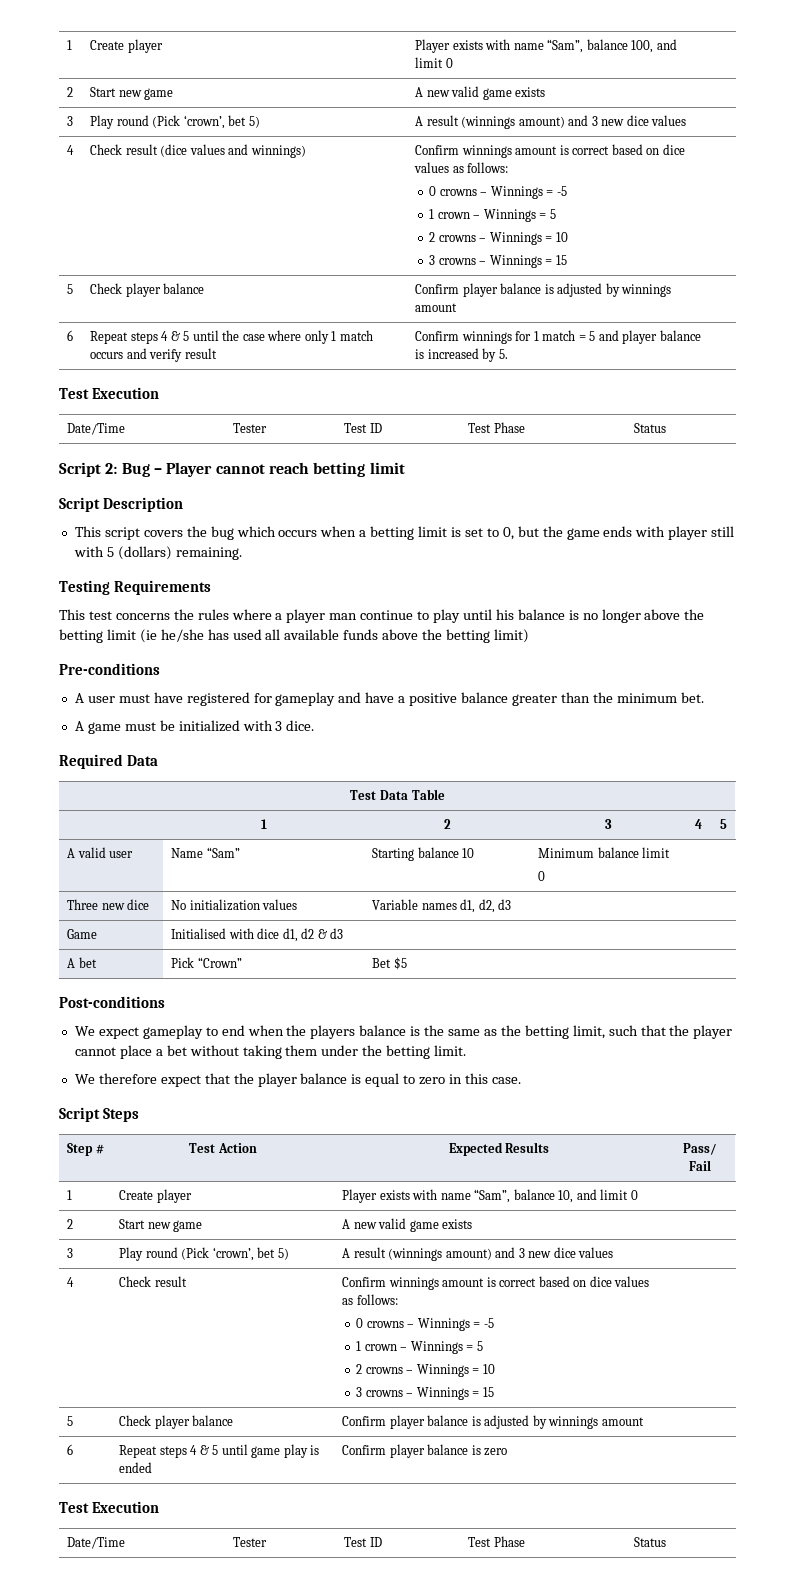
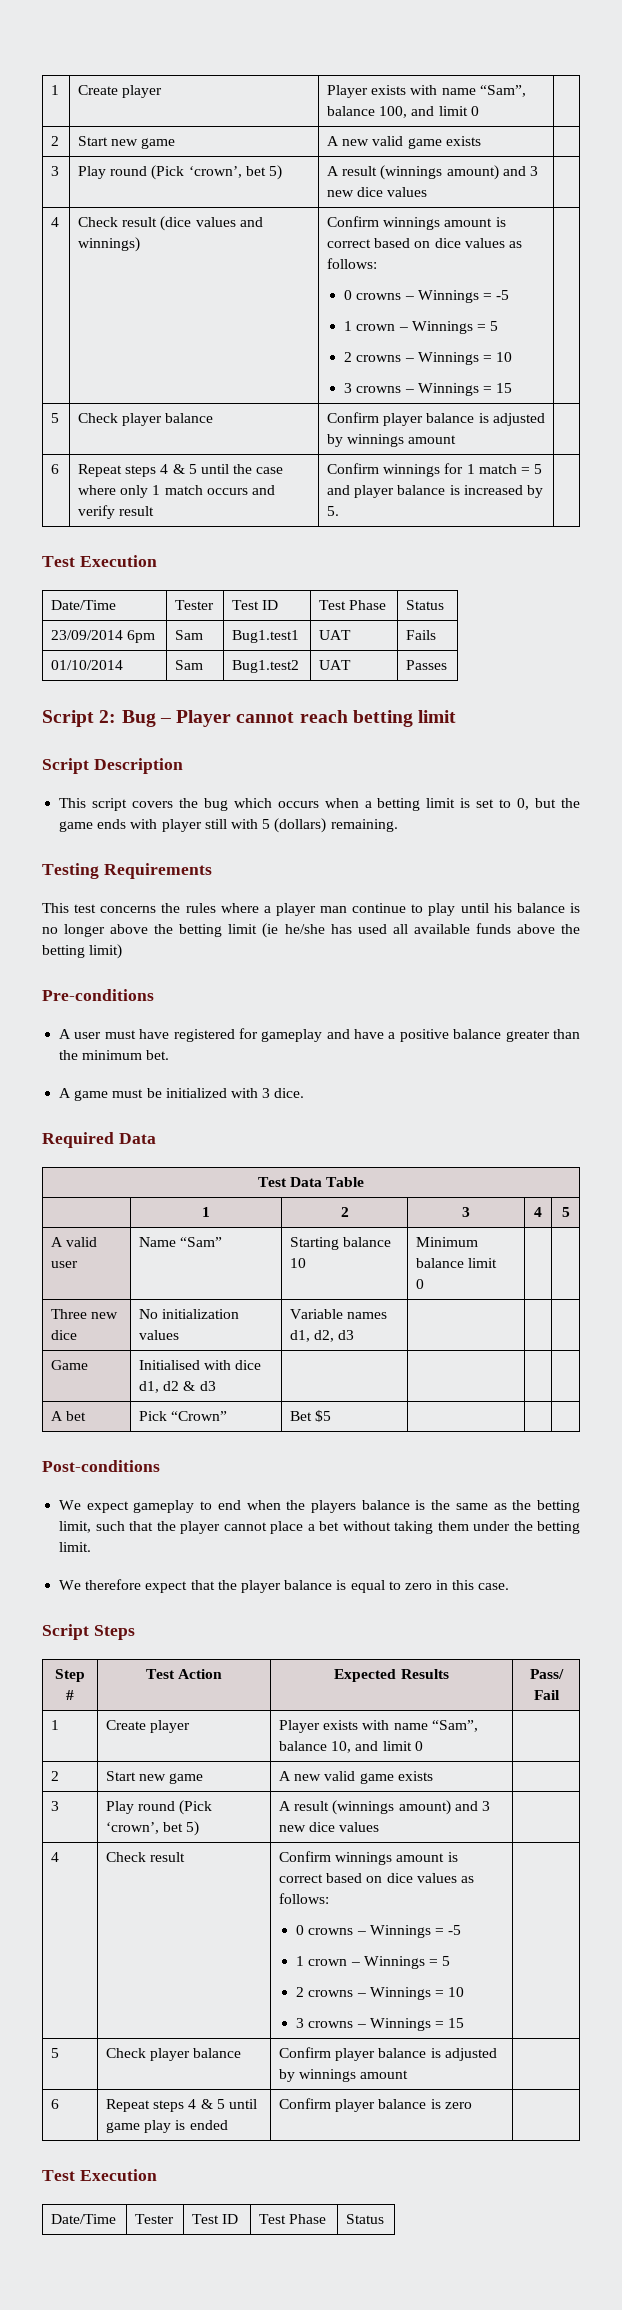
+ 23/09/2014 6pm | Sam | Bug1.test1 | UAT | Fails
+ 01/10/2014 | Sam | Bug1.test2 | UAT | Passes

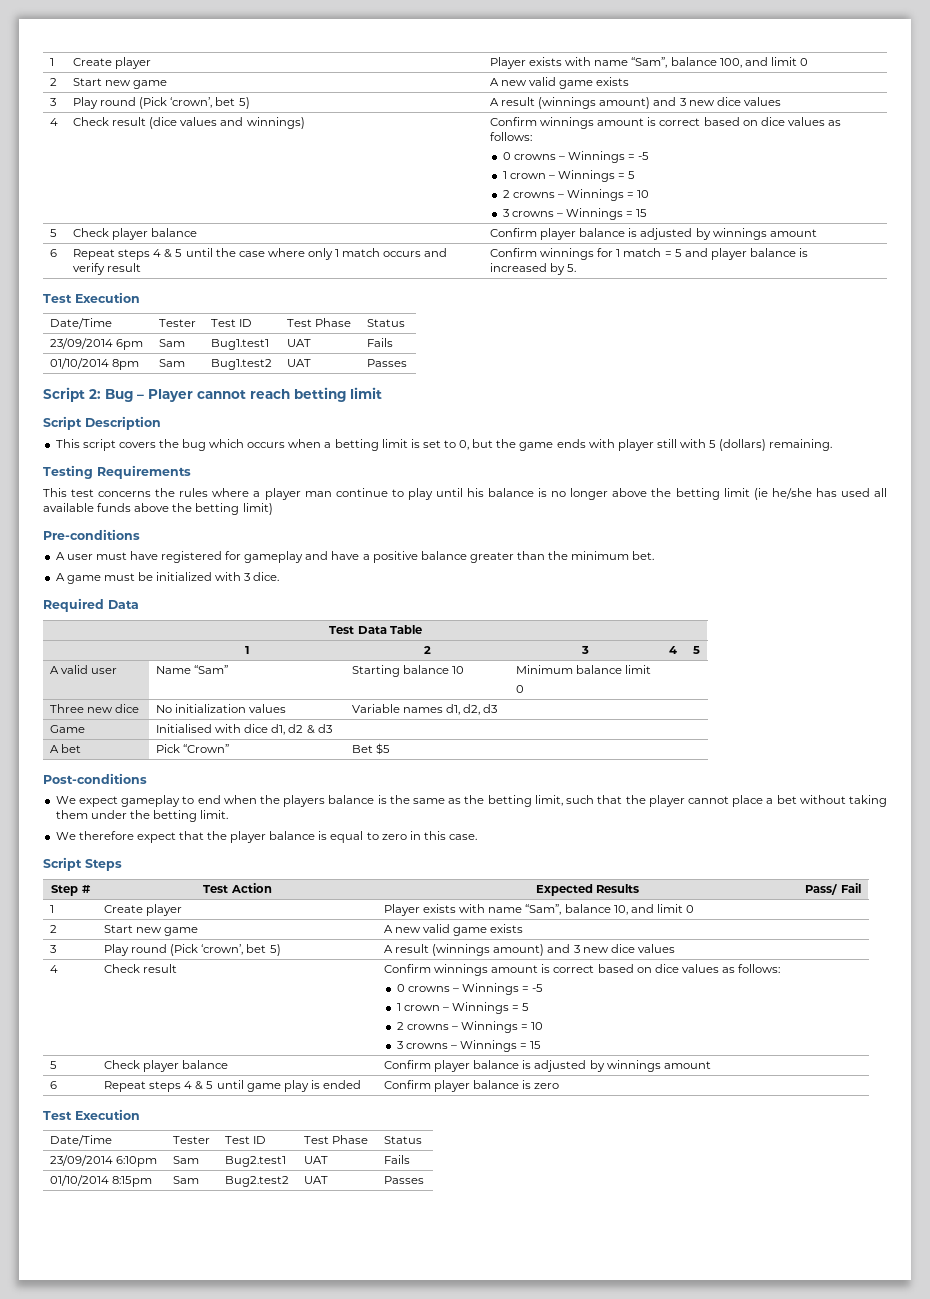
- 01/10/2014 | Sam | Bug1.test2 | UAT | Passes
+ 01/10/2014 8pm | Sam | Bug1.test2 | UAT | Passes
+ 23/09/2014 6:10pm | Sam | Bug2.test1 | UAT | Fails
+ 01/10/2014 8:15pm | Sam | Bug2.test2 | UAT | Passes

